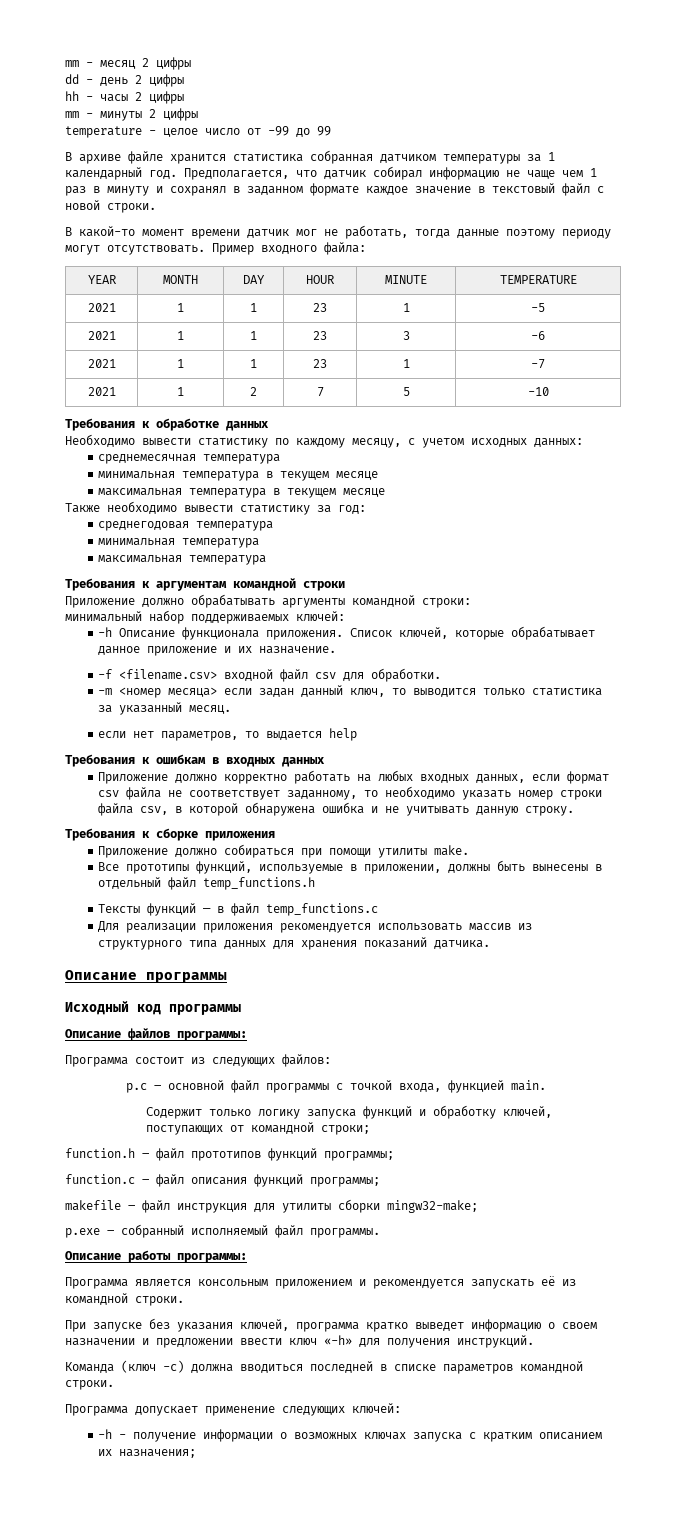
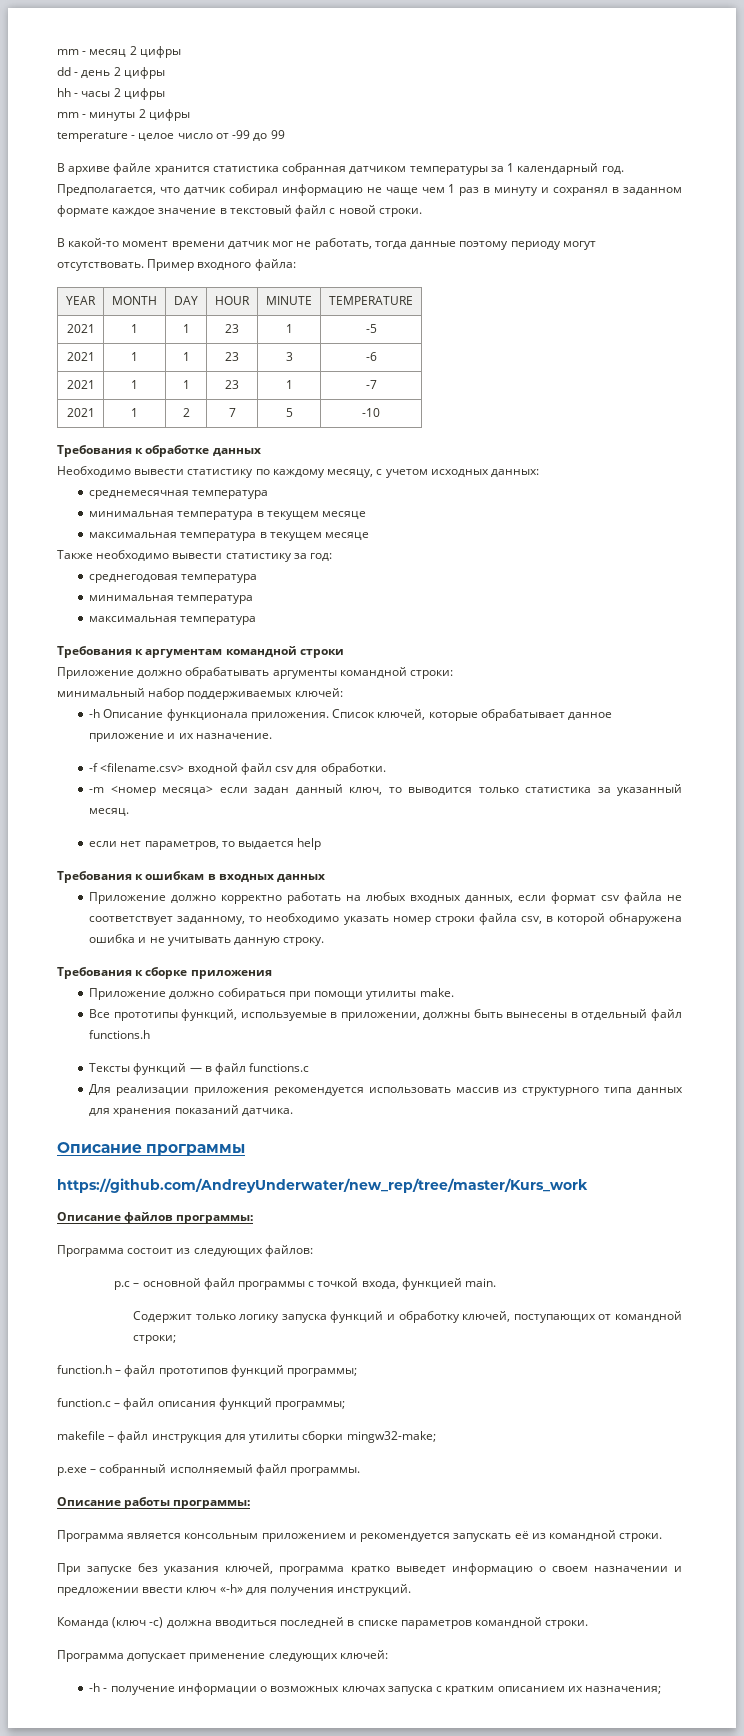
- Все прототипы функций, используемые в приложении, должны быть вынесены в отдельный файл temp_functions.h
+ Все прототипы функций, используемые в приложении, должны быть вынесены в отдельный файл functions.h
- Тексты функций — в файл temp_functions.c
+ Тексты функций — в файл functions.c
- Исходный код программы
+ https://github.com/AndreyUnderwater/new_rep/tree/master/Kurs_work

